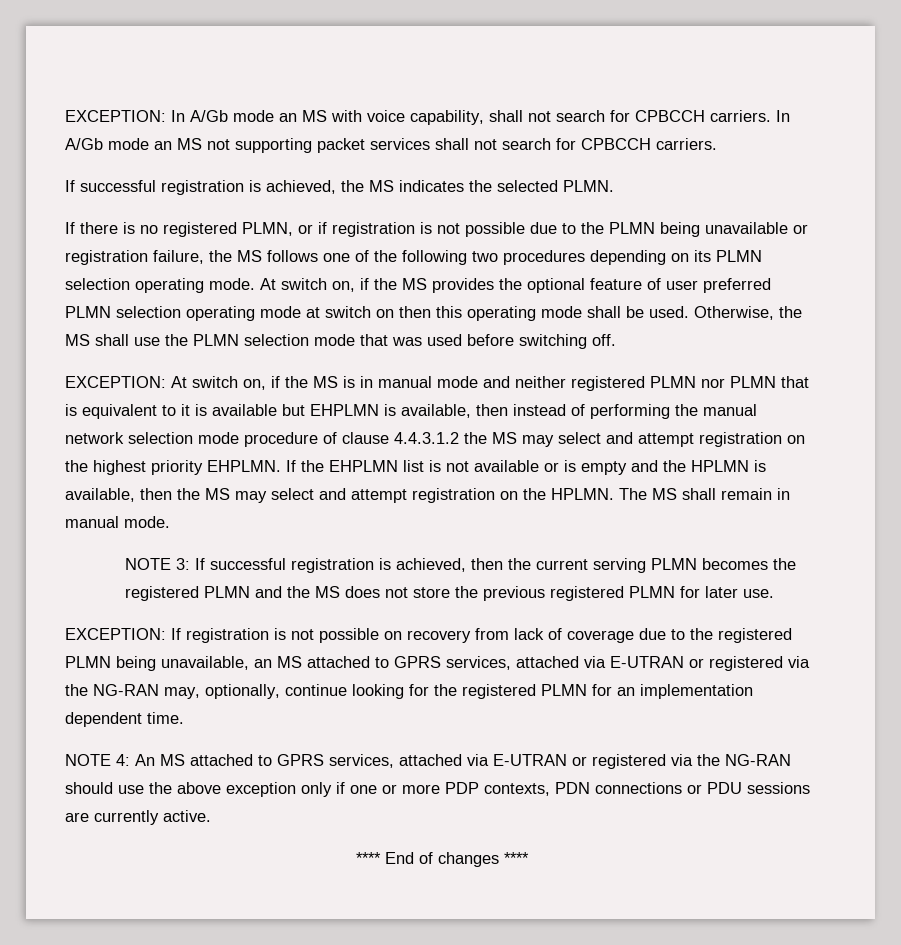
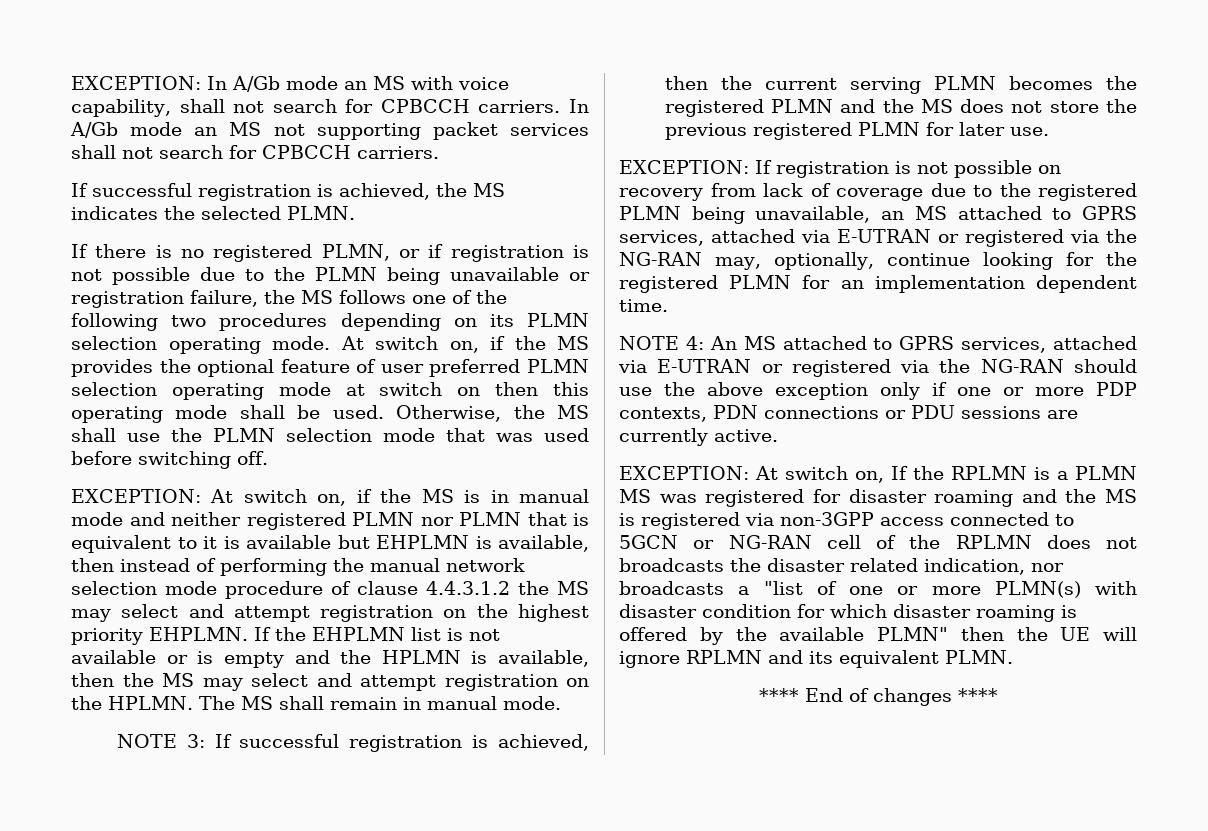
+ EXCEPTION: At switch on, If the RPLMN is a PLMN MS was registered for disaster roaming and the MS is registered via non-3GPP access connected to 5GCN or NG-RAN cell of the RPLMN does not broadcasts the disaster related indication, nor broadcasts a "list of one or more PLMN(s) with disaster condition for which disaster roaming is offered by the available PLMN" then the UE will ignore RPLMN and its equivalent PLMN.

